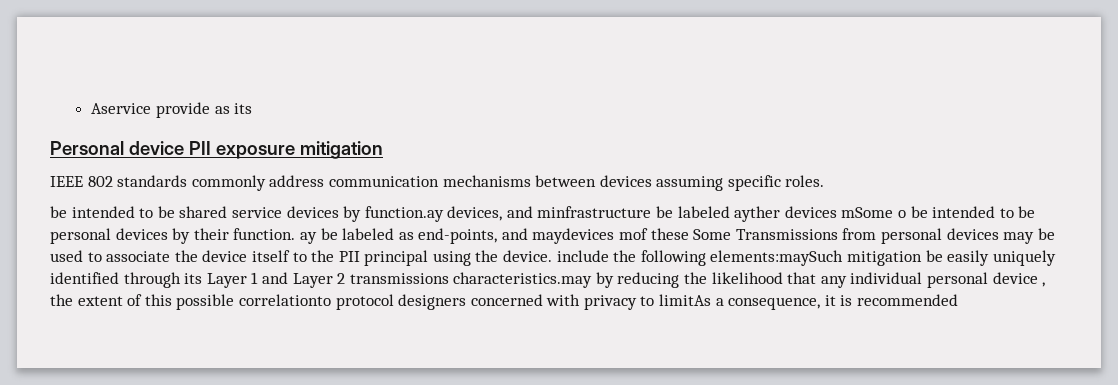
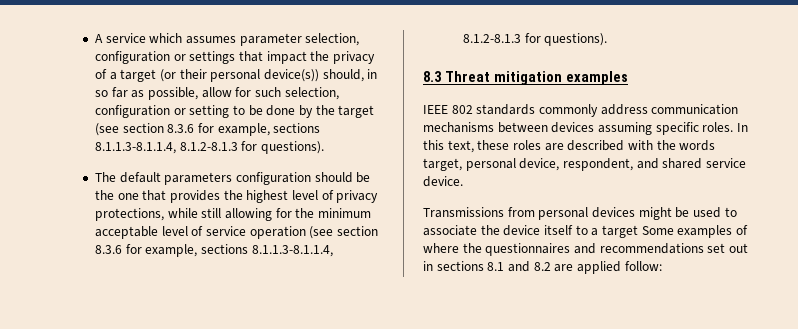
- Aservice provide as its
- Personal device PII exposure mitigation
+ A service which assumes parameter selection, configuration or settings that impact the privacy of a target (or their personal device(s)) should, in so far as possible, allow for such selection, configuration or setting to be done by the target (see section 8.3.6 for example, sections 8.1.1.3-8.1.1.4, 8.1.2-8.1.3 for questions).
+ The default parameters configuration should be the one that provides the highest level of privacy protections, while still allowing for the minimum acceptable level of service operation (see section 8.3.6 for example, sections 8.1.1.3-8.1.1.4, 8.1.2-8.1.3 for questions).
+ 8.3 Threat mitigation examples
- IEEE 802 standards commonly address communication mechanisms between devices assuming specific roles.
- be intended to be shared service devices by function.ay devices, and minfrastructure be labeled ayther devices mSome o be intended to be personal devices by their function. ay be labeled as end-points, and maydevices mof these Some Transmissions from personal devices may be used to associate the device itself to the PII principal using the device. include the following elements:maySuch mitigation be easily uniquely identified through its Layer 1 and Layer 2 transmissions characteristics.may by reducing the likelihood that any individual personal device , the extent of this possible correlationto protocol designers concerned with privacy to limitAs a consequence, it is recommended
+ IEEE 802 standards commonly address communication mechanisms between devices assuming specific roles. In this text, these roles are described with the words target, personal device, respondent, and shared service device.
+ Transmissions from personal devices might be used to associate the device itself to a target Some examples of where the questionnaires and recommendations set out in sections 8.1 and 8.2 are applied follow:

